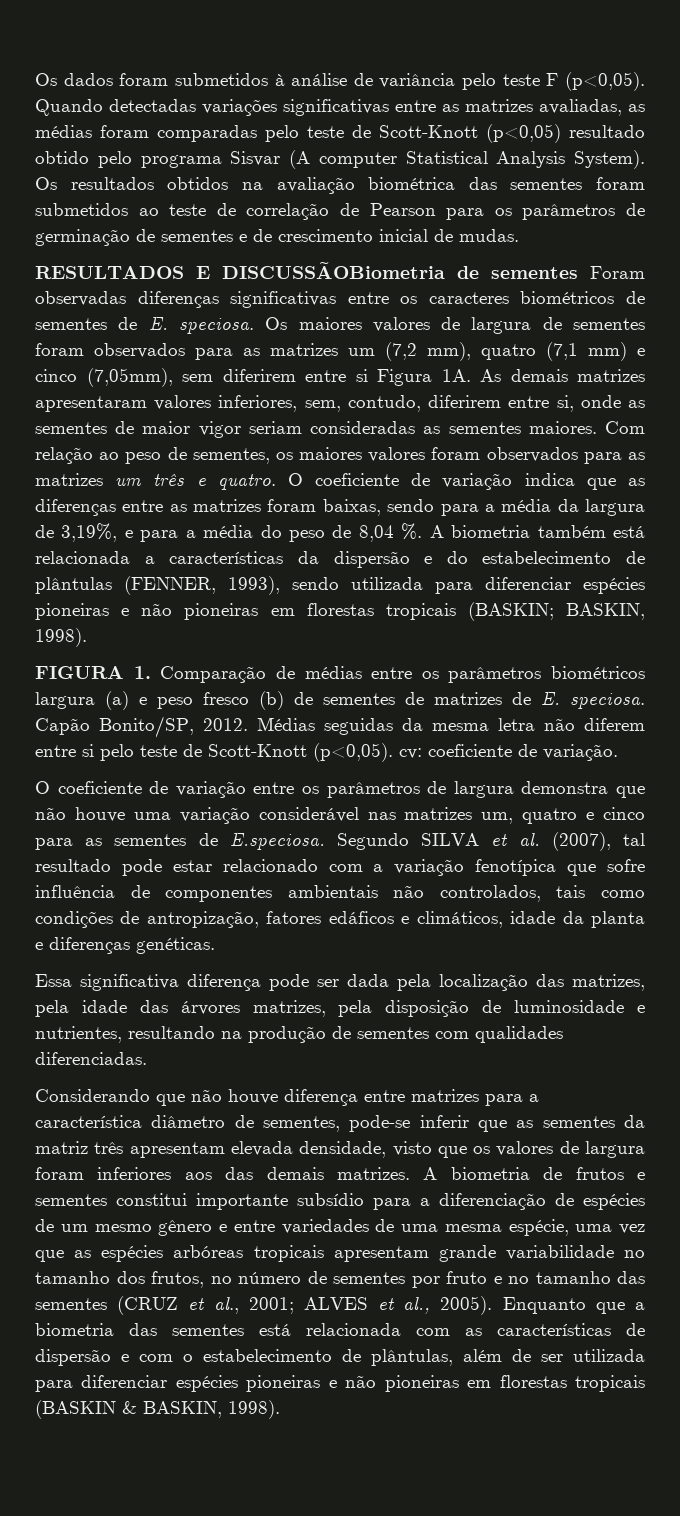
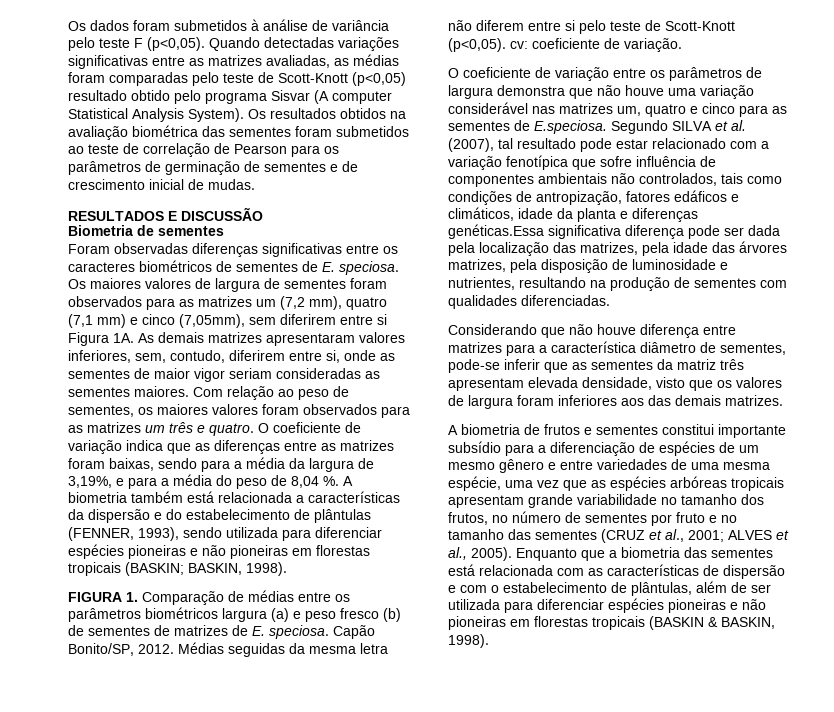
- RESULTADOS E DISCUSSÃOBiometria de sementes Foram observadas diferenças significativas entre os caracteres biométricos de sementes de E. speciosa.
+ RESULTADOS E DISCUSSÃO
+ Biometria de sementes
+ Foram observadas diferenças significativas entre os caracteres biométricos de sementes de E. speciosa.
- O coeficiente de variação entre os parâmetros de largura demonstra que não houve uma variação considerável nas matrizes um, quatro e cinco para as sementes de E.speciosa. Segundo SILVA et al. (2007), tal resultado pode estar relacionado com a variação fenotípica que sofre influência de componentes ambientais não controlados, tais como condições de antropização, fatores edáficos e climáticos, idade da planta e diferenças genéticas.
- Essa significativa diferença pode ser dada pela localização das matrizes, pela idade das árvores matrizes, pela disposição de luminosidade e nutrientes, resultando na produção de sementes com qualidades diferenciadas.
+ O coeficiente de variação entre os parâmetros de largura demonstra que não houve uma variação considerável nas matrizes um, quatro e cinco para as sementes de E.speciosa. Segundo SILVA et al. (2007), tal resultado pode estar relacionado com a variação fenotípica que sofre influência de componentes ambientais não controlados, tais como condições de antropização, fatores edáficos e climáticos, idade da planta e diferenças genéticas.Essa significativa diferença pode ser dada pela localização das matrizes, pela idade das árvores matrizes, pela disposição de luminosidade e nutrientes, resultando na produção de sementes com qualidades diferenciadas.
- Considerando que não houve diferença entre matrizes para a característica diâmetro de sementes, pode-se inferir que as sementes da matriz três apresentam elevada densidade, visto que os valores de largura foram inferiores aos das demais matrizes. A biometria de frutos e sementes constitui importante subsídio para a diferenciação de espécies de um mesmo gênero e entre variedades de uma mesma espécie, uma vez que as espécies arbóreas tropicais apresentam grande variabilidade no tamanho dos frutos, no número de sementes por fruto e no tamanho das sementes (CRUZ et al., 2001;
+ Considerando que não houve diferença entre matrizes para a característica diâmetro de sementes, pode-se inferir que as sementes da matriz três apresentam elevada densidade, visto que os valores de largura foram inferiores aos das demais matrizes.
+ A biometria de frutos e sementes constitui importante subsídio para a diferenciação de espécies de um mesmo gênero e entre variedades de uma mesma espécie, uma vez que as espécies arbóreas tropicais apresentam grande variabilidade no tamanho dos frutos, no número de sementes por fruto e no tamanho das sementes (CRUZ et al., 2001;

